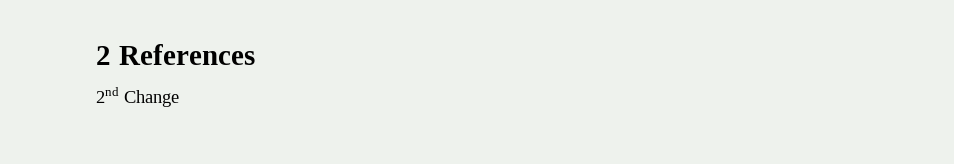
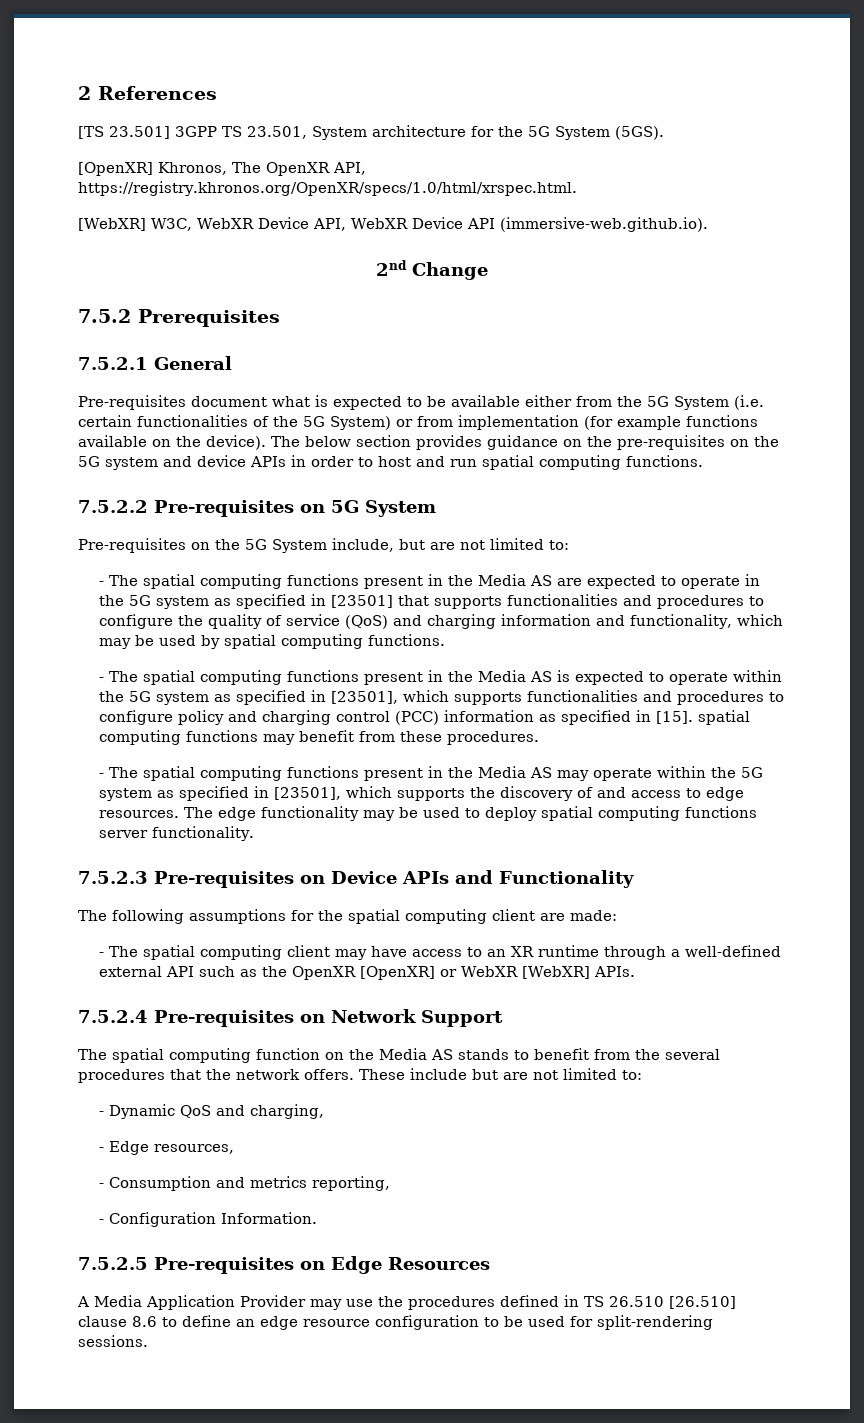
+ [TS 23.501] 3GPP TS 23.501, System architecture for the 5G System (5GS).
+ [OpenXR] Khronos, The OpenXR API, https://registry.khronos.org/OpenXR/specs/1.0/html/xrspec.html.
+ [WebXR] W3C, WebXR Device API, WebXR Device API (immersive-web.github.io).
  2nd Change
+ 7.5.2 Prerequisites
+ 7.5.2.1 General
+ Pre-requisites document what is expected to be available either from the 5G System (i.e. certain functionalities of the 5G System) or from implementation (for example functions available on the device). The below section provides guidance on the pre-requisites on the 5G system and device APIs in order to host and run spatial computing functions.
+ 7.5.2.2 Pre-requisites on 5G System
+ Pre-requisites on the 5G System include, but are not limited to:
+ - The spatial computing functions present in the Media AS are expected to operate in the 5G system as specified in [23501] that supports functionalities and procedures to configure the quality of service (QoS) and charging information and functionality, which may be used by spatial computing functions.
+ - The spatial computing functions present in the Media AS is expected to operate within the 5G system as specified in [23501], which supports functionalities and procedures to configure policy and charging control (PCC) information as specified in [15]. spatial computing functions may benefit from these procedures.
+ - The spatial computing functions present in the Media AS may operate within the 5G system as specified in [23501], which supports the discovery of and access to edge resources. The edge functionality may be used to deploy spatial computing functions server functionality.
+ 7.5.2.3 Pre-requisites on Device APIs and Functionality
+ The following assumptions for the spatial computing client are made:
+ - The spatial computing client may have access to an XR runtime through a well-defined external API such as the OpenXR [OpenXR] or WebXR [WebXR] APIs.
+ 7.5.2.4 Pre-requisites on Network Support
+ The spatial computing function on the Media AS stands to benefit from the several procedures that the network offers. These include but are not limited to:
+ - Dynamic QoS and charging,
+ - Edge resources,
+ - Consumption and metrics reporting,
+ - Configuration Information.
+ 7.5.2.5 Pre-requisites on Edge Resources
+ A Media Application Provider may use the procedures defined in TS 26.510 [26.510] clause 8.6 to define an edge resource configuration to be used for split-rendering sessions.

